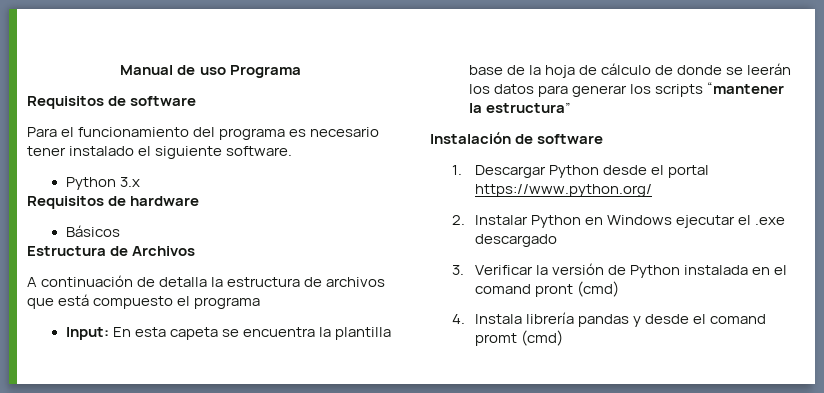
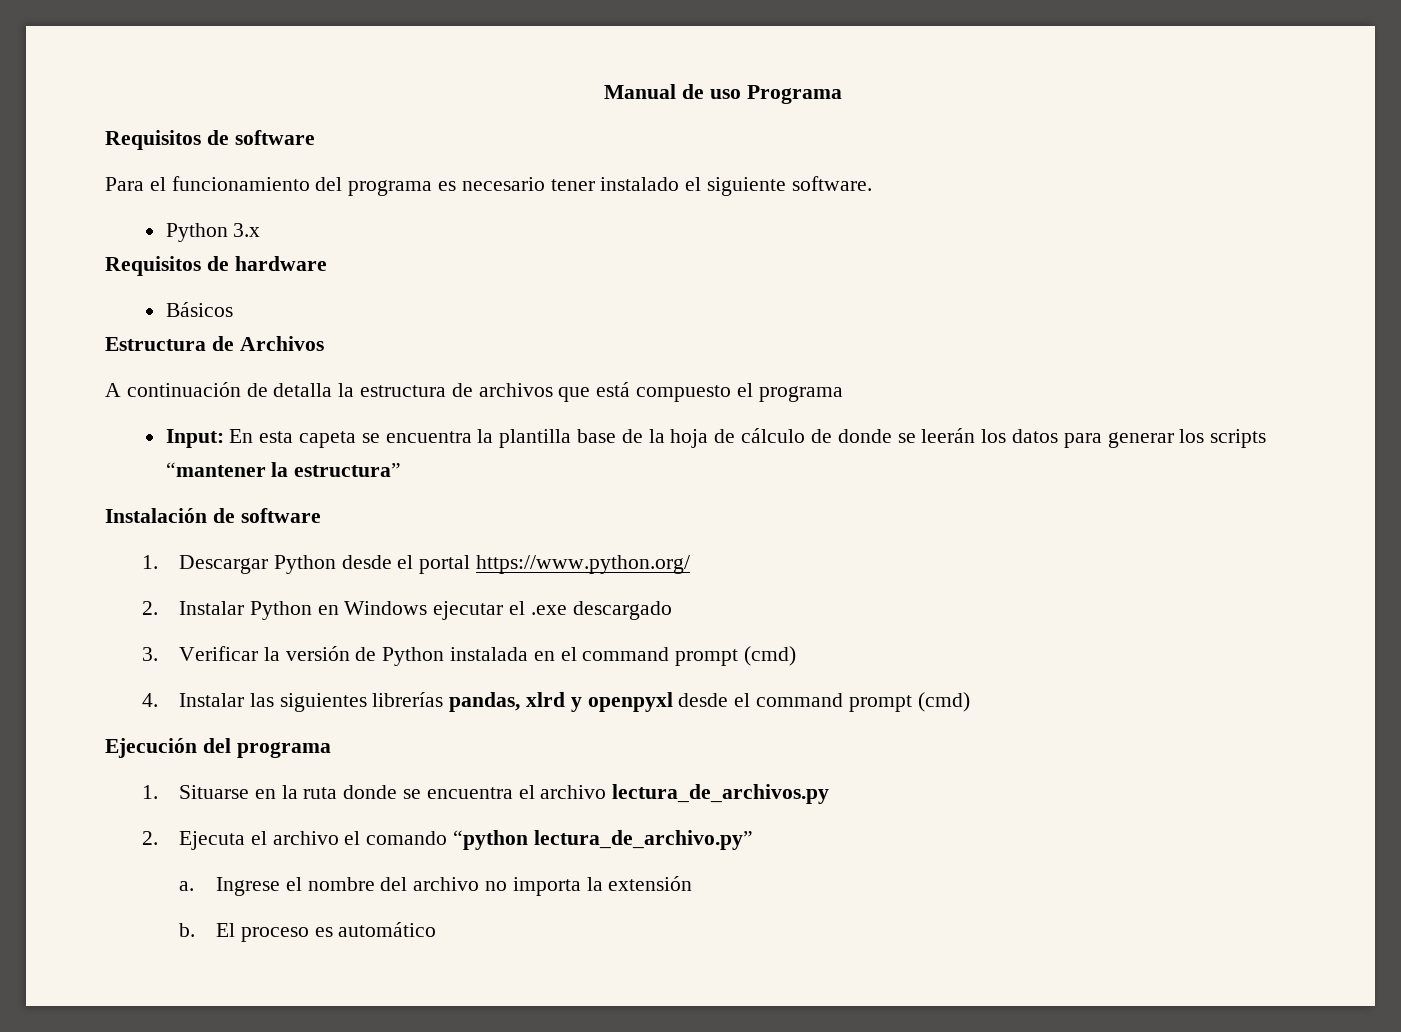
- 3. Verificar la versión de Python instalada en el comand pront (cmd)
+ 3. Verificar la versión de Python instalada en el command prompt (cmd)
- 4. Instala librería pandas y desde el comand promt (cmd)
+ 4. Instalar las siguientes librerías pandas, xlrd y openpyxl desde el command prompt (cmd)
+ Ejecución del programa
+ 1. Situarse en la ruta donde se encuentra el archivo lectura_de_archivos.py
+ 2. Ejecuta el archivo el comando “python lectura_de_archivo.py”
+ a. Ingrese el nombre del archivo no importa la extensión
+ b. El proceso es automático

